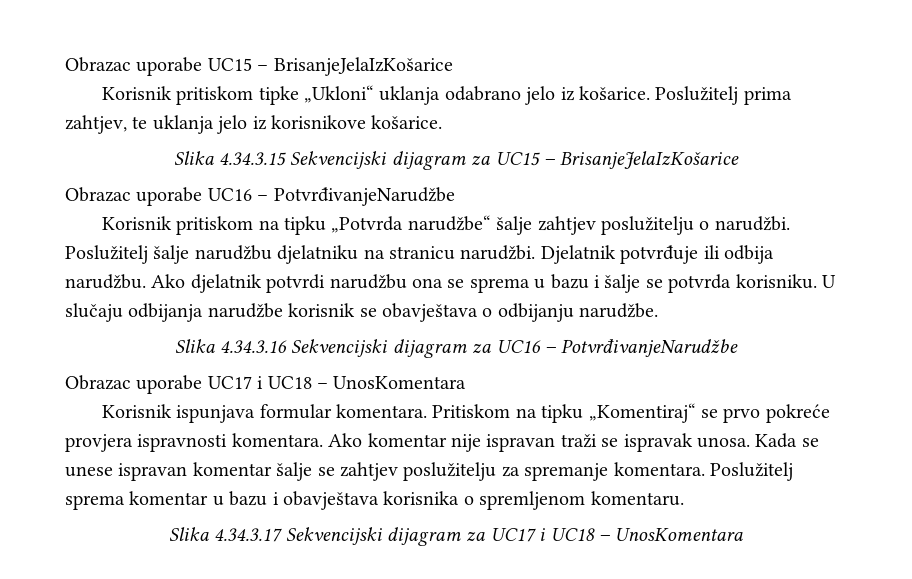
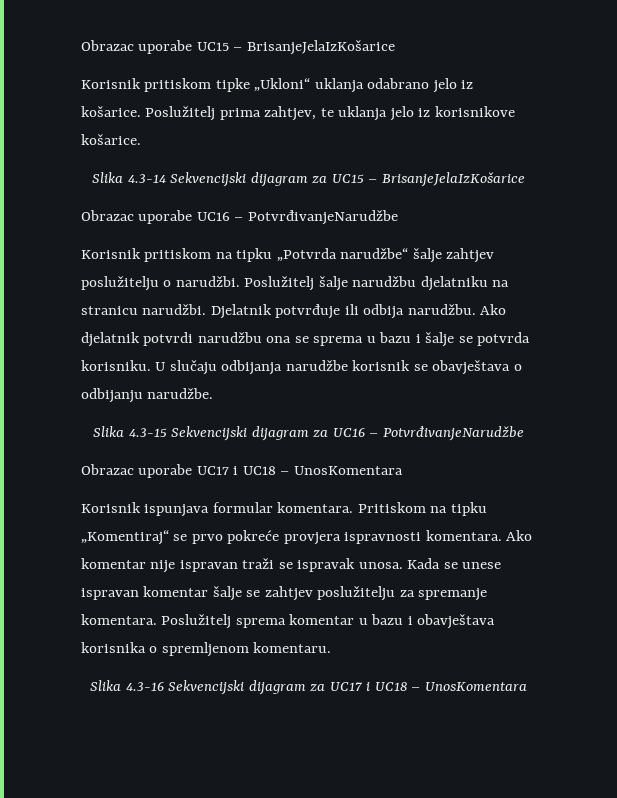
- Slika 4.34.3.15 Sekvencijski dijagram za UC15 – BrisanjeJelaIzKošarice
+ Slika 4.3-14 Sekvencijski dijagram za UC15 – BrisanjeJelaIzKošarice
- Slika 4.34.3.16 Sekvencijski dijagram za UC16 – PotvrđivanjeNarudžbe
+ Slika 4.3-15 Sekvencijski dijagram za UC16 – PotvrđivanjeNarudžbe
- Slika 4.34.3.17 Sekvencijski dijagram za UC17 i UC18 – UnosKomentara
+ Slika 4.3-16 Sekvencijski dijagram za UC17 i UC18 – UnosKomentara

